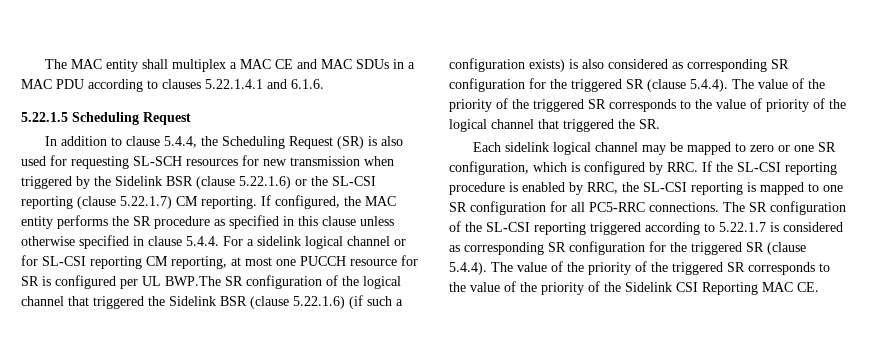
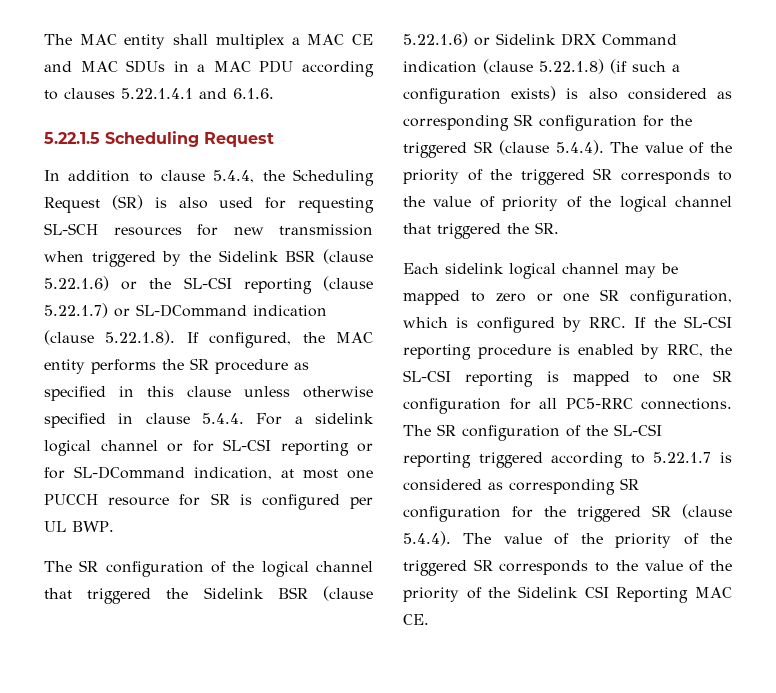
- In addition to clause 5.4.4, the Scheduling Request (SR) is also used for requesting SL-SCH resources for new transmission when triggered by the Sidelink BSR (clause 5.22.1.6) or the SL-CSI reporting (clause 5.22.1.7) CM reporting. If configured, the MAC entity performs the SR procedure as specified in this clause unless otherwise specified in clause 5.4.4. For a sidelink logical channel or for SL-CSI reporting CM reporting, at most one PUCCH resource for SR is configured per UL BWP.The SR configuration of the logical channel that triggered the Sidelink BSR (clause 5.22.1.6) (if such a configuration exists) is also considered as corresponding SR configuration for the triggered SR (clause 5.4.4). The value of the priority of the triggered SR corresponds to the value of priority of the logical channel that triggered the SR.
+ In addition to clause 5.4.4, the Scheduling Request (SR) is also used for requesting SL-SCH resources for new transmission when triggered by the Sidelink BSR (clause 5.22.1.6) or the SL-CSI reporting (clause 5.22.1.7) or SL-DCommand indication (clause 5.22.1.8). If configured, the MAC entity performs the SR procedure as specified in this clause unless otherwise specified in clause 5.4.4. For a sidelink logical channel or for SL-CSI reporting or for SL-DCommand indication, at most one PUCCH resource for SR is configured per UL BWP.
+ The SR configuration of the logical channel that triggered the Sidelink BSR (clause 5.22.1.6) or Sidelink DRX Command indication (clause 5.22.1.8) (if such a configuration exists) is also considered as corresponding SR configuration for the triggered SR (clause 5.4.4). The value of the priority of the triggered SR corresponds to the value of priority of the logical channel that triggered the SR.

